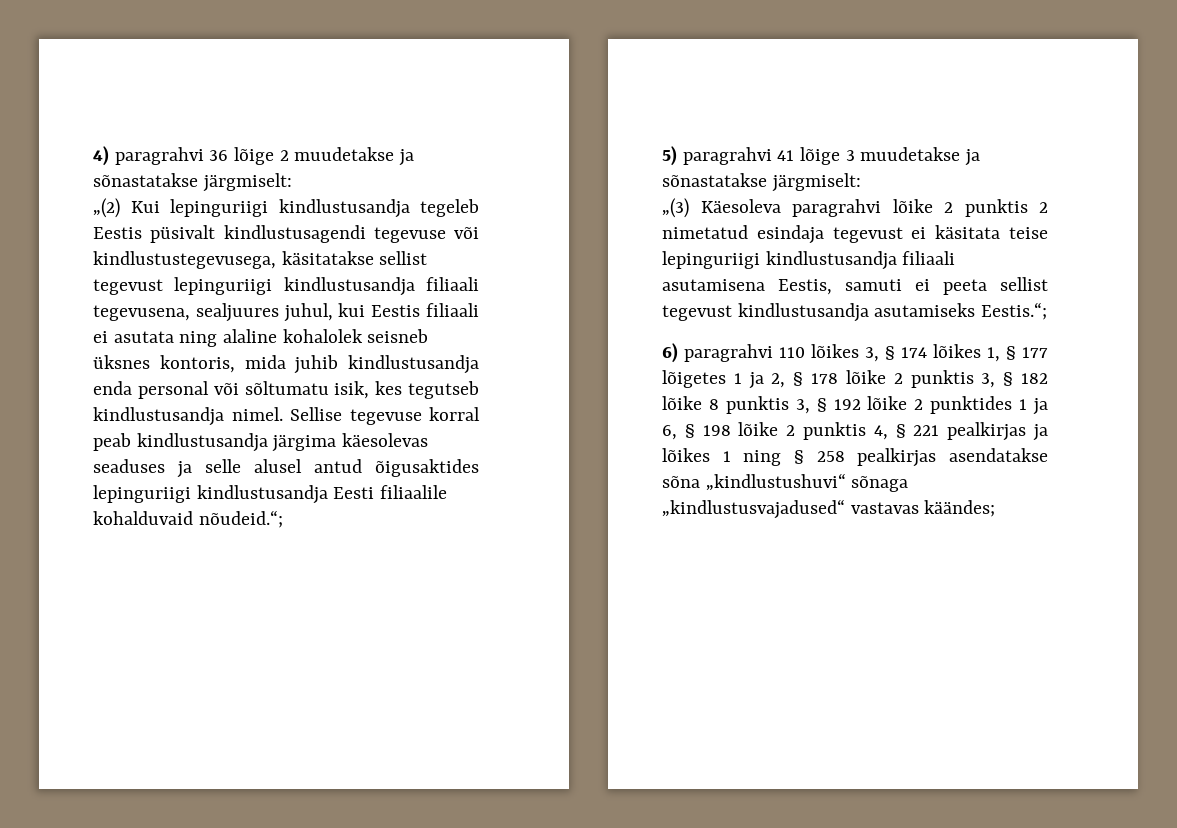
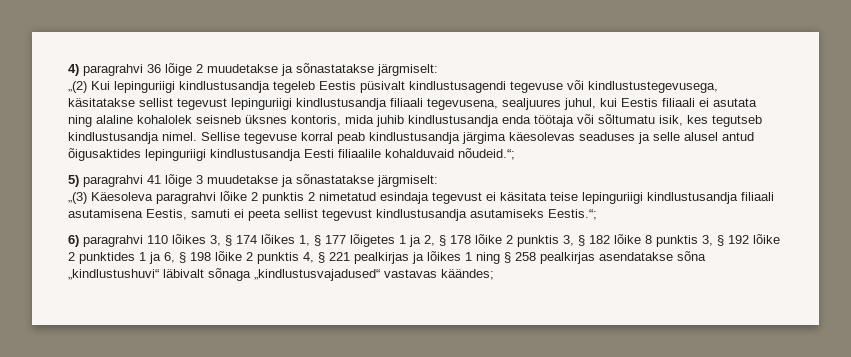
- „(2) Kui lepinguriigi kindlustusandja tegeleb Eestis püsivalt kindlustusagendi tegevuse või kindlustustegevusega, käsitatakse sellist tegevust lepinguriigi kindlustusandja filiaali tegevusena, sealjuures juhul, kui Eestis filiaali ei asutata ning alaline kohalolek seisneb üksnes kontoris, mida juhib kindlustusandja enda personal või sõltumatu isik, kes tegutseb kindlustusandja nimel.
+ „(2) Kui lepinguriigi kindlustusandja tegeleb Eestis püsivalt kindlustusagendi tegevuse või kindlustustegevusega, käsitatakse sellist tegevust lepinguriigi kindlustusandja filiaali tegevusena, sealjuures juhul, kui Eestis filiaali ei asutata ning alaline kohalolek seisneb üksnes kontoris, mida juhib kindlustusandja enda töötaja või sõltumatu isik, kes tegutseb kindlustusandja nimel.
- 6) paragrahvi 110 lõikes 3, § 174 lõikes 1, § 177 lõigetes 1 ja 2, § 178 lõike 2 punktis 3, § 182 lõike 8 punktis 3, § 192 lõike 2 punktides 1 ja 6, § 198 lõike 2 punktis 4, § 221 pealkirjas ja lõikes 1 ning § 258 pealkirjas asendatakse sõna „kindlustushuvi“ sõnaga „kindlustusvajadused“ vastavas käändes;
+ 6) paragrahvi 110 lõikes 3, § 174 lõikes 1, § 177 lõigetes 1 ja 2, § 178 lõike 2 punktis 3, § 182 lõike 8 punktis 3, § 192 lõike 2 punktides 1 ja 6, § 198 lõike 2 punktis 4, § 221 pealkirjas ja lõikes 1 ning § 258 pealkirjas asendatakse sõna „kindlustushuvi“ läbivalt sõnaga „kindlustusvajadused“ vastavas käändes;

